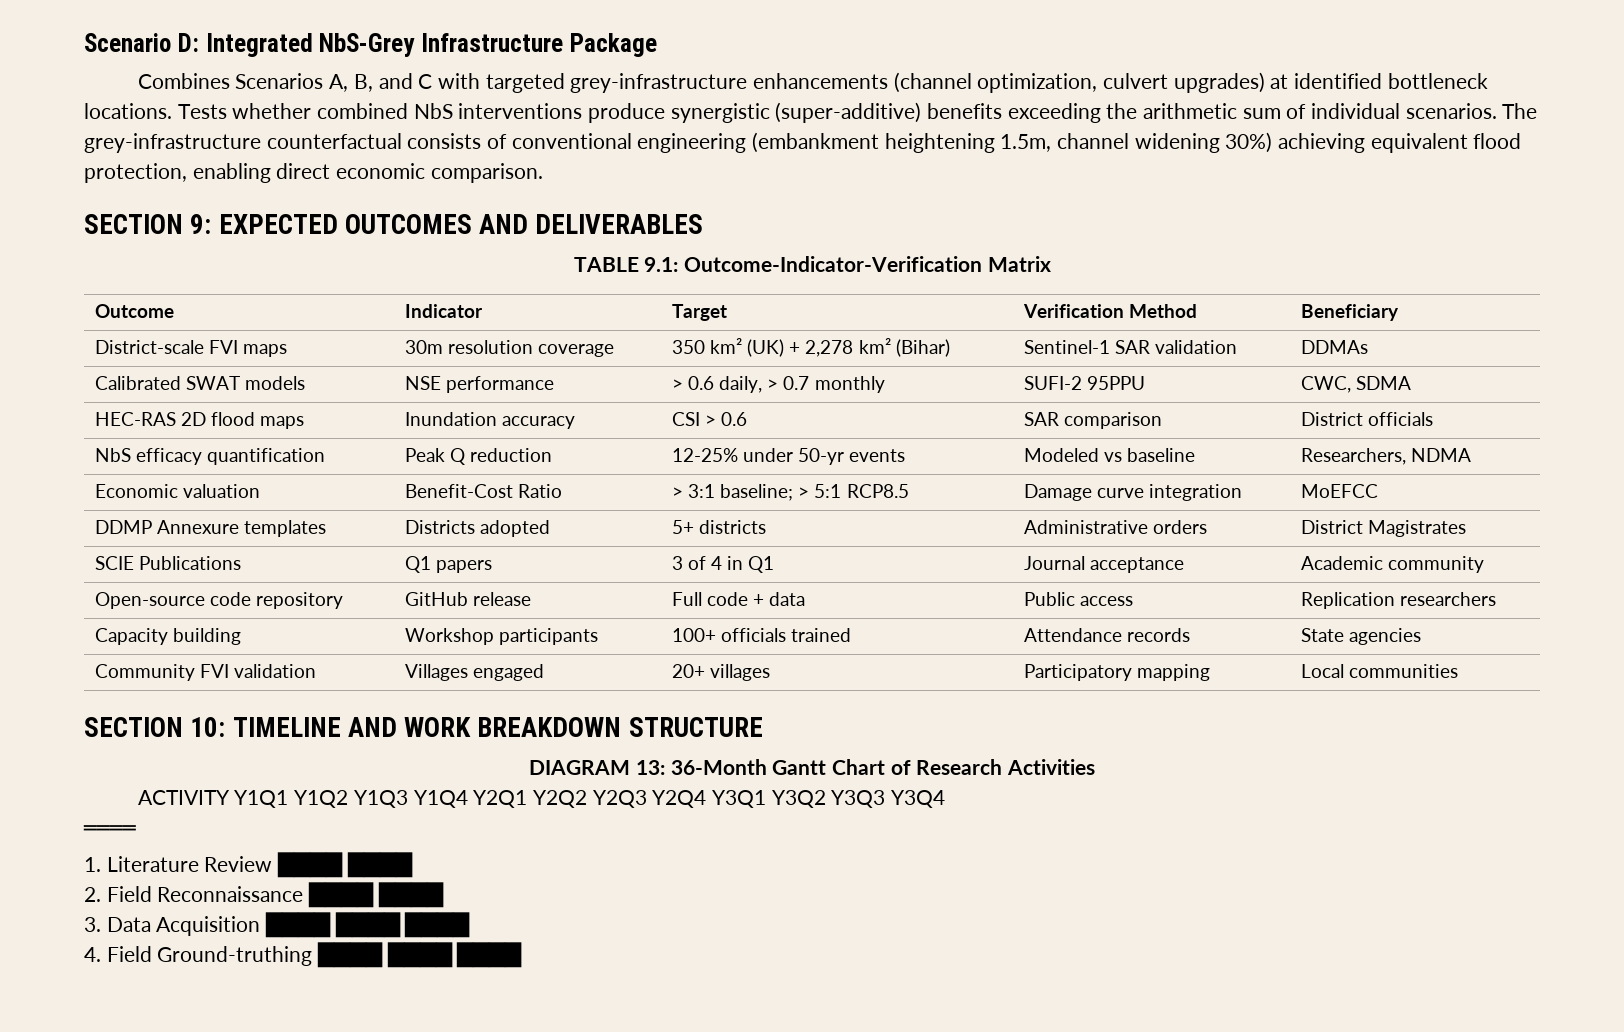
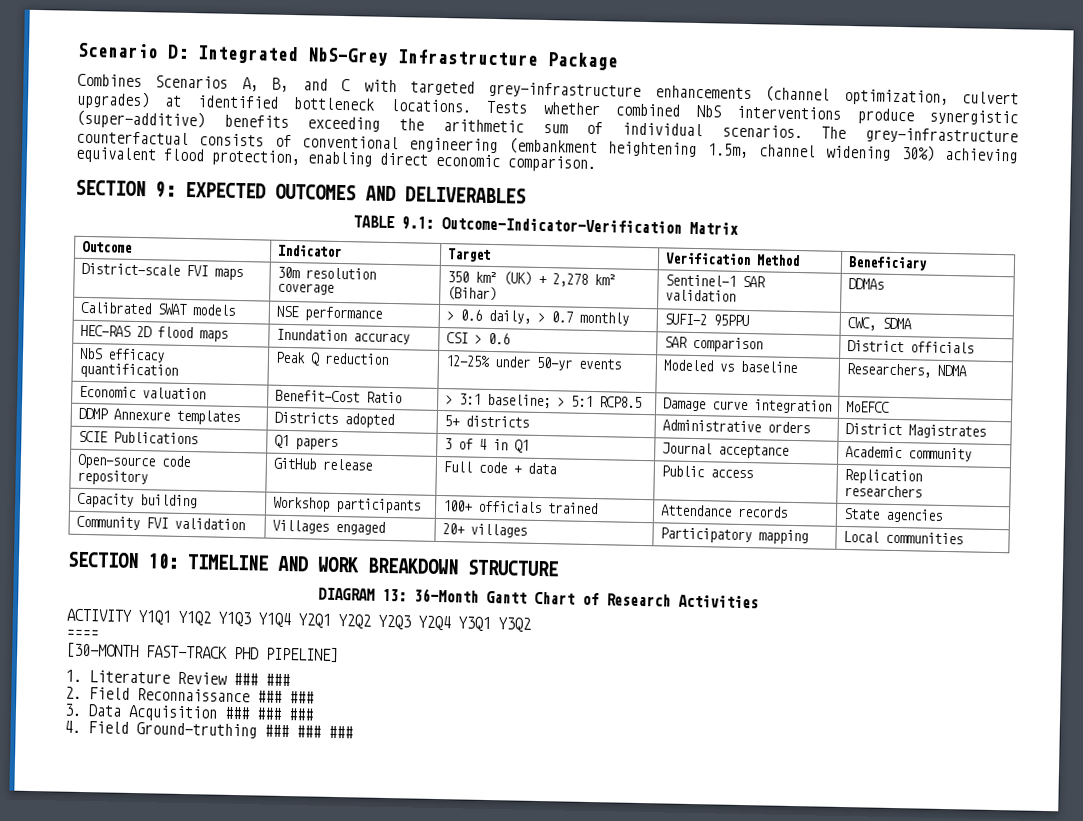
- ACTIVITY Y1Q1 Y1Q2 Y1Q3 Y1Q4 Y2Q1 Y2Q2 Y2Q3 Y2Q4 Y3Q1 Y3Q2 Y3Q3 Y3Q4
- ════
+ ACTIVITY Y1Q1 Y1Q2 Y1Q3 Y1Q4 Y2Q1 Y2Q2 Y2Q3 Y2Q4 Y3Q1 Y3Q2
+ ====
+ [30-MONTH FAST-TRACK PHD PIPELINE]
- 1. Literature Review ████ ████
+ 1. Literature Review ### ###
- 2. Field Reconnaissance ████ ████
+ 2. Field Reconnaissance ### ###
- 3. Data Acquisition ████ ████ ████
+ 3. Data Acquisition ### ### ###
- 4. Field Ground-truthing ████ ████ ████
+ 4. Field Ground-truthing ### ### ###

